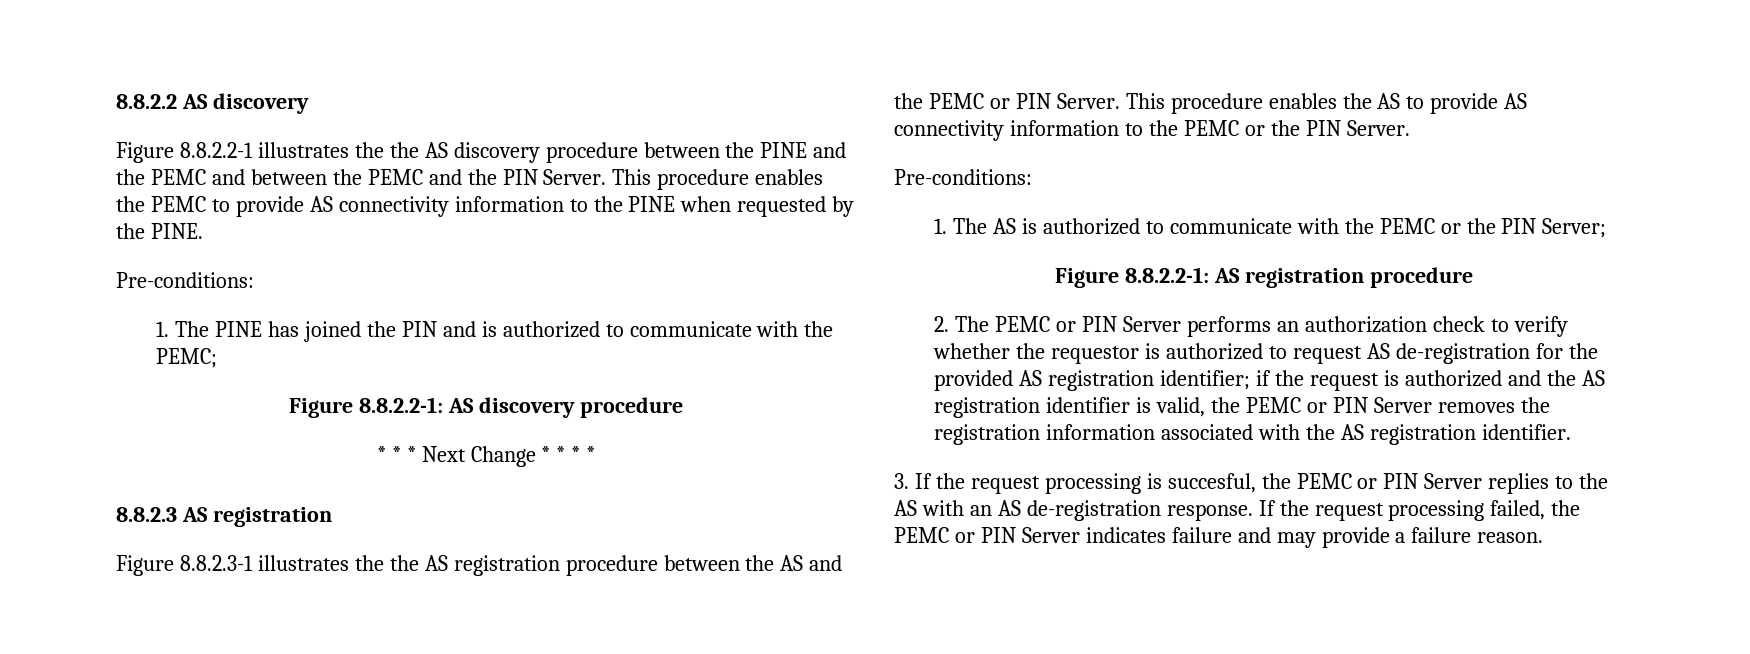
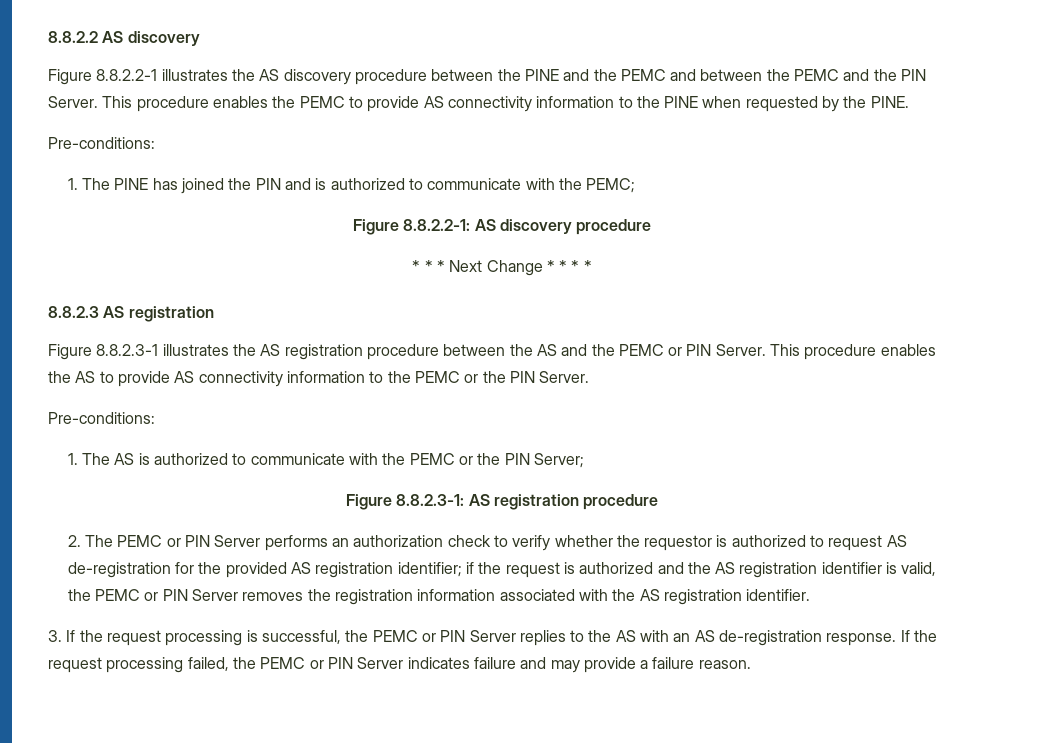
- Figure 8.8.2.2-1 illustrates the the AS discovery procedure between the PINE and the PEMC and between the PEMC and the PIN Server.
+ Figure 8.8.2.2-1 illustrates the AS discovery procedure between the PINE and the PEMC and between the PEMC and the PIN Server.
- Figure 8.8.2.3-1 illustrates the the AS registration procedure between the AS and the PEMC or PIN Server.
+ Figure 8.8.2.3-1 illustrates the AS registration procedure between the AS and the PEMC or PIN Server.
- Figure 8.8.2.2-1: AS registration procedure
+ Figure 8.8.2.3-1: AS registration procedure
- 3. If the request processing is succesful, the PEMC or PIN Server replies to the AS with an AS de-registration response.
+ 3. If the request processing is successful, the PEMC or PIN Server replies to the AS with an AS de-registration response.

